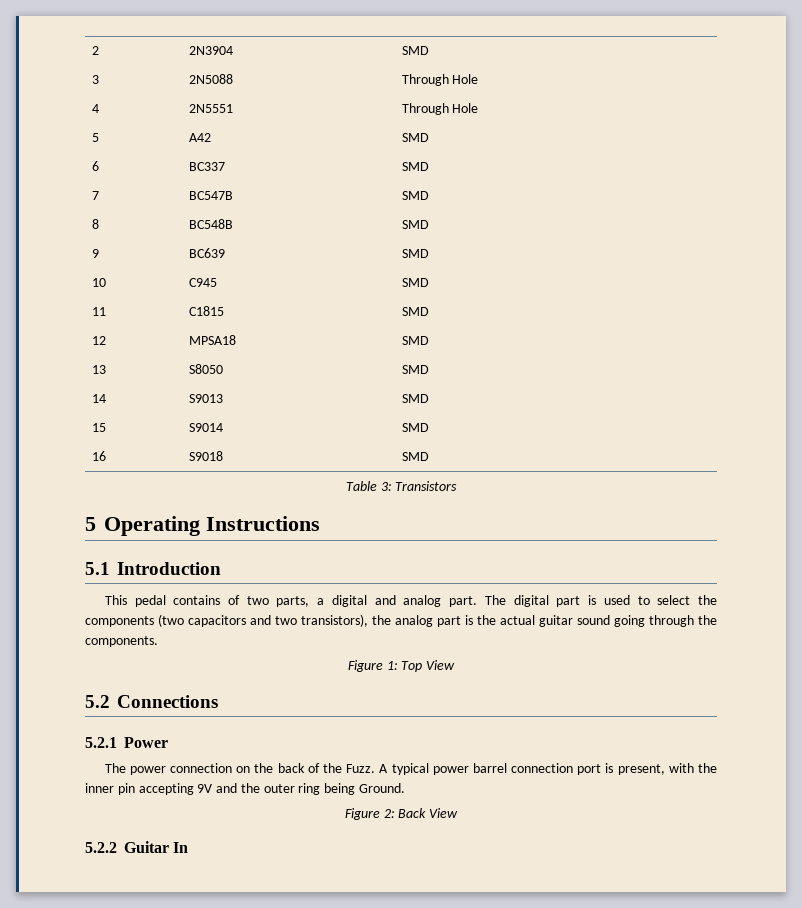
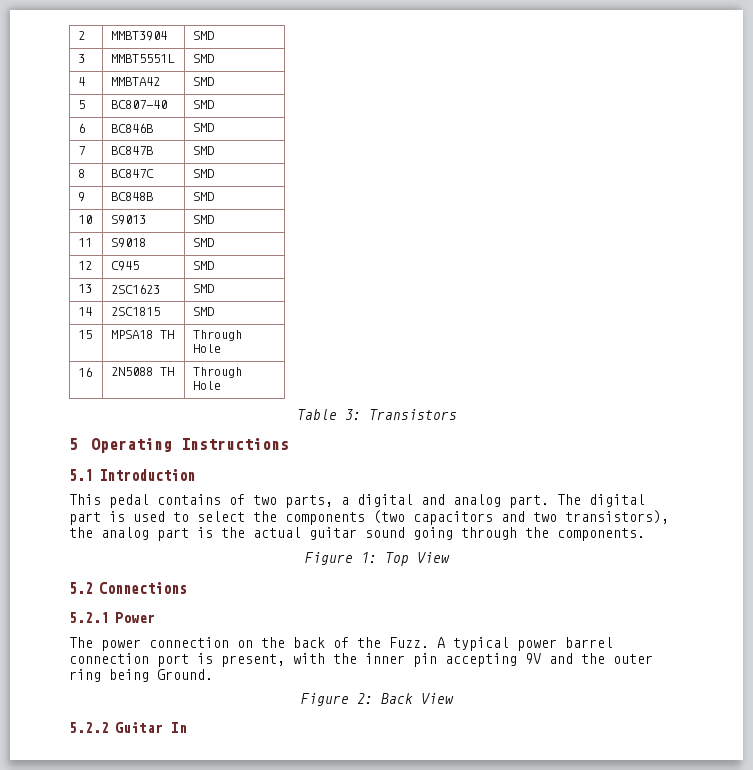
- 2 | 2N3904 | SMD
+ 2 | MMBT3904 | SMD
- 3 | 2N5088 | Through Hole
- 4 | 2N5551 | Through Hole
+ 3 | MMBT5551L | SMD
+ 4 | MMBTA42 | SMD
- 5 | A42 | SMD
+ 5 | BC807-40 | SMD
- 6 | BC337 | SMD
+ 6 | BC846B | SMD
- 7 | BC547B | SMD
+ 7 | BC847B | SMD
- 8 | BC548B | SMD
+ 8 | BC847C | SMD
- 9 | BC639 | SMD
+ 9 | BC848B | SMD
- 10 | C945 | SMD
+ 10 | S9013 | SMD
- 11 | C1815 | SMD
+ 11 | S9018 | SMD
- 12 | MPSA18 | SMD
+ 12 | C945 | SMD
- 13 | S8050 | SMD
+ 13 | 2SC1623 | SMD
- 14 | S9013 | SMD
+ 14 | 2SC1815 | SMD
- 15 | S9014 | SMD
- 16 | S9018 | SMD
+ 15 | MPSA18 TH | Through Hole
+ 16 | 2N5088 TH | Through Hole

